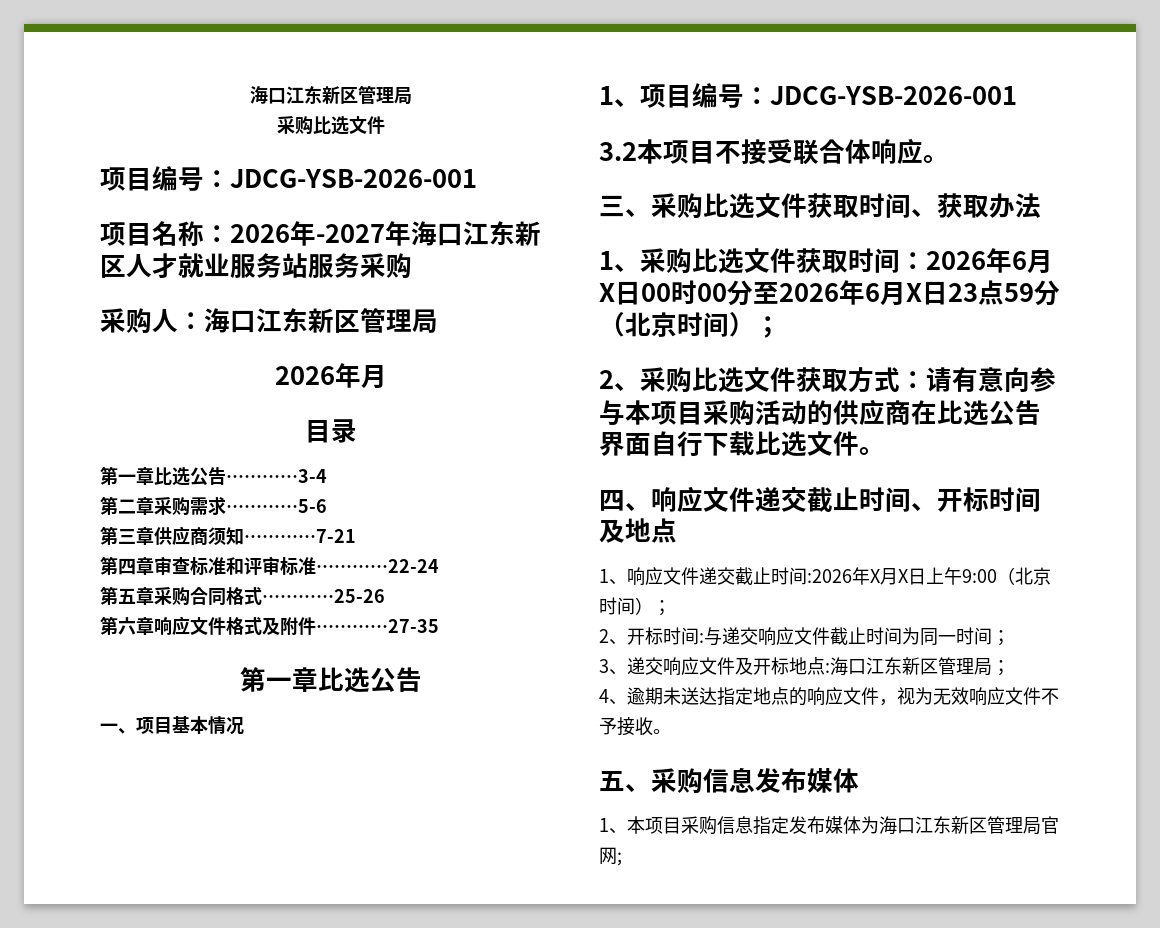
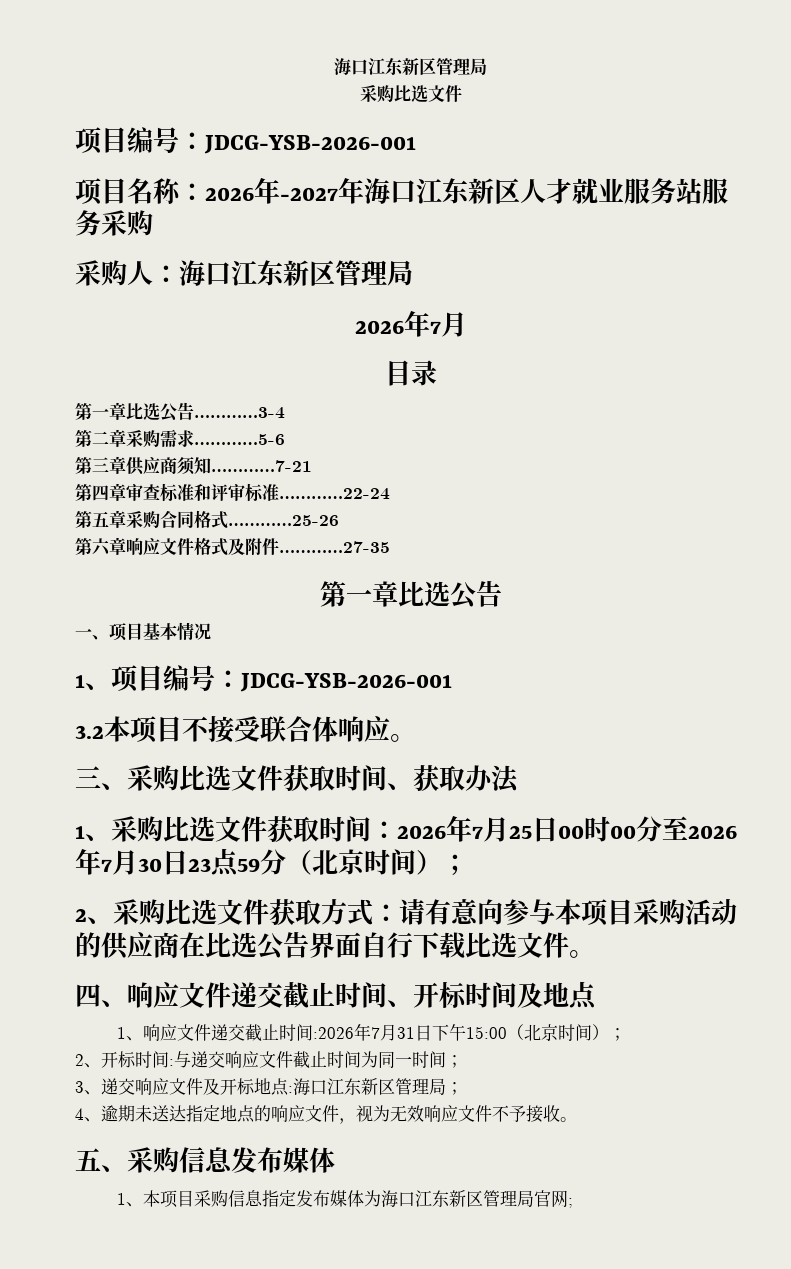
  采购人：海口江东新区管理局
- 2026年月
+ 2026年7月
- 1、采购比选文件获取时间：2026年6月X日00时00分至2026年6月X日23点59分（北京时间）；
+ 1、采购比选文件获取时间：2026年7月25日00时00分至2026年7月30日23点59分（北京时间）；
- 1、响应文件递交截止时间:2026年X月X日上午9:00（北京时间）；
+ 1、响应文件递交截止时间:2026年7月31日下午15:00（北京时间）；

